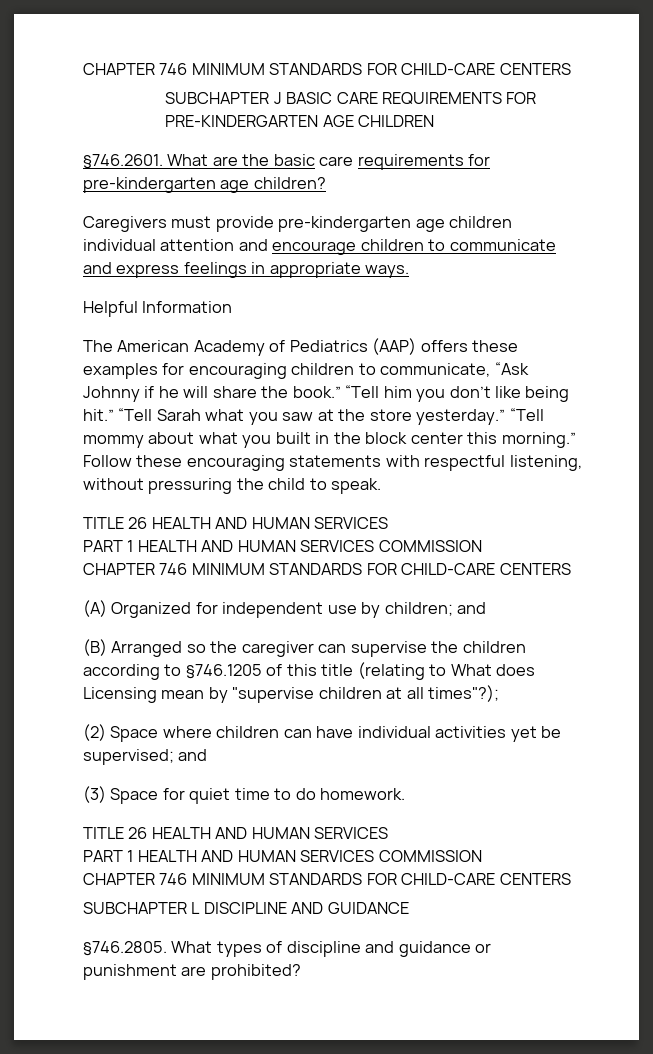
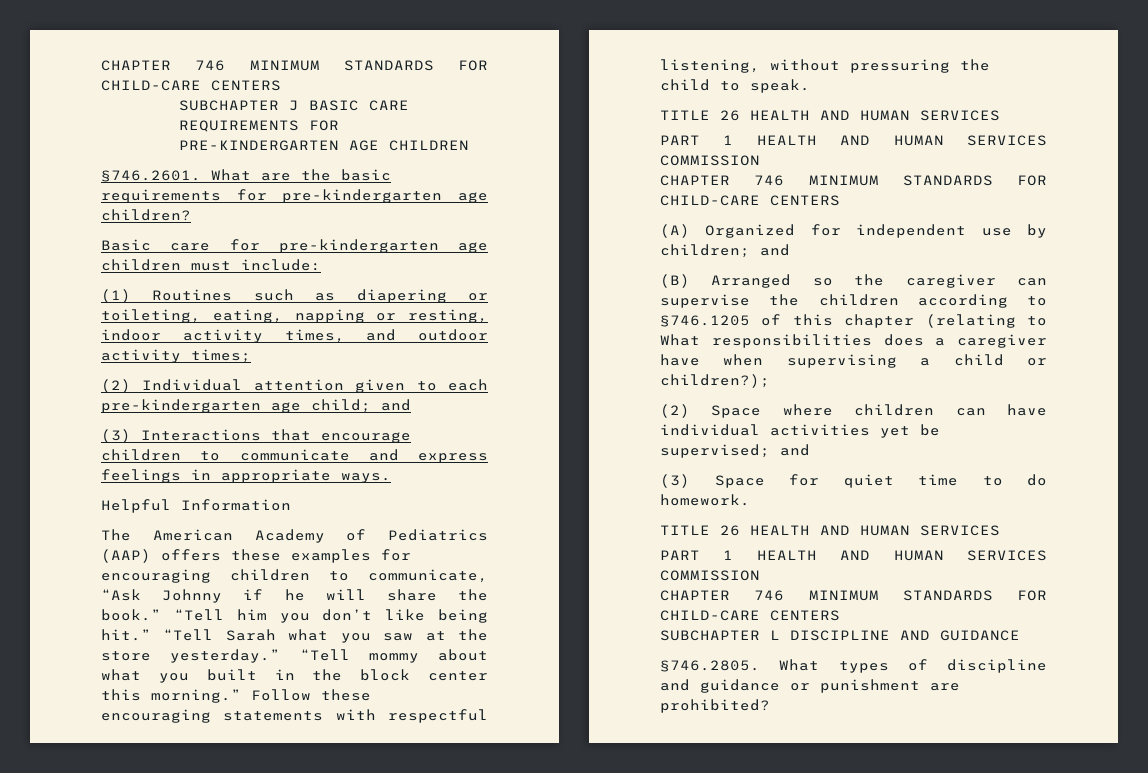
- §746.2601. What are the basic care requirements for pre-kindergarten age children?
+ §746.2601. What are the basic requirements for pre-kindergarten age children?
- Caregivers must provide pre-kindergarten age children individual attention and encourage children to communicate and express feelings in appropriate ways.
+ Basic care for pre-kindergarten age children must include:
+ (1) Routines such as diapering or toileting, eating, napping or resting, indoor activity times, and outdoor activity times;
+ (2) Individual attention given to each pre-kindergarten age child; and
+ (3) Interactions that encourage children to communicate and express feelings in appropriate ways.
- (B) Arranged so the caregiver can supervise the children according to §746.1205 of this title (relating to What does Licensing mean by "supervise children at all times"?);
+ (B) Arranged so the caregiver can supervise the children according to §746.1205 of this chapter (relating to What responsibilities does a caregiver have when supervising a child or children?);

